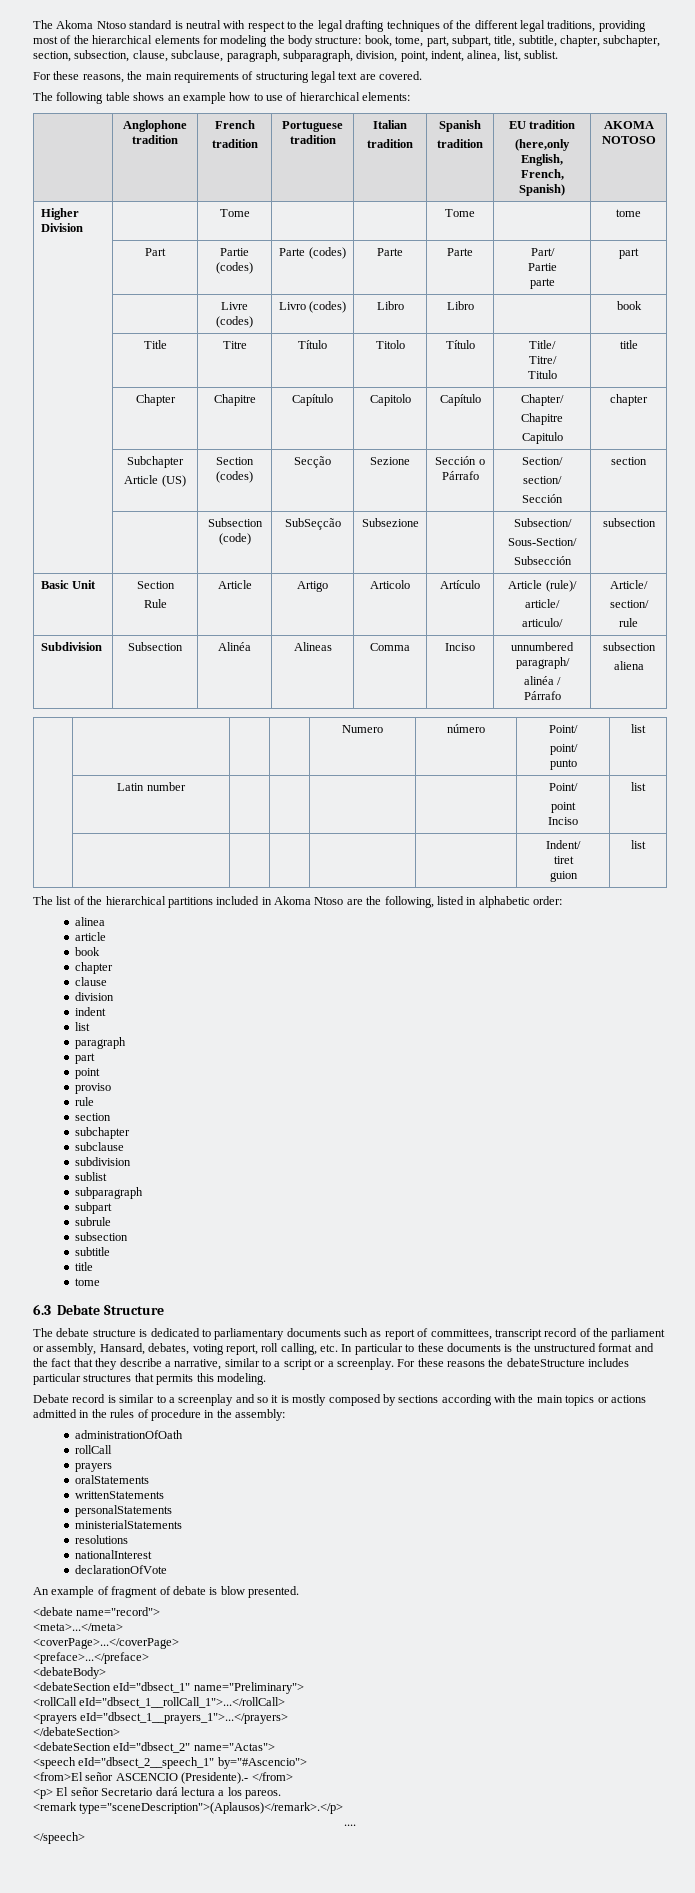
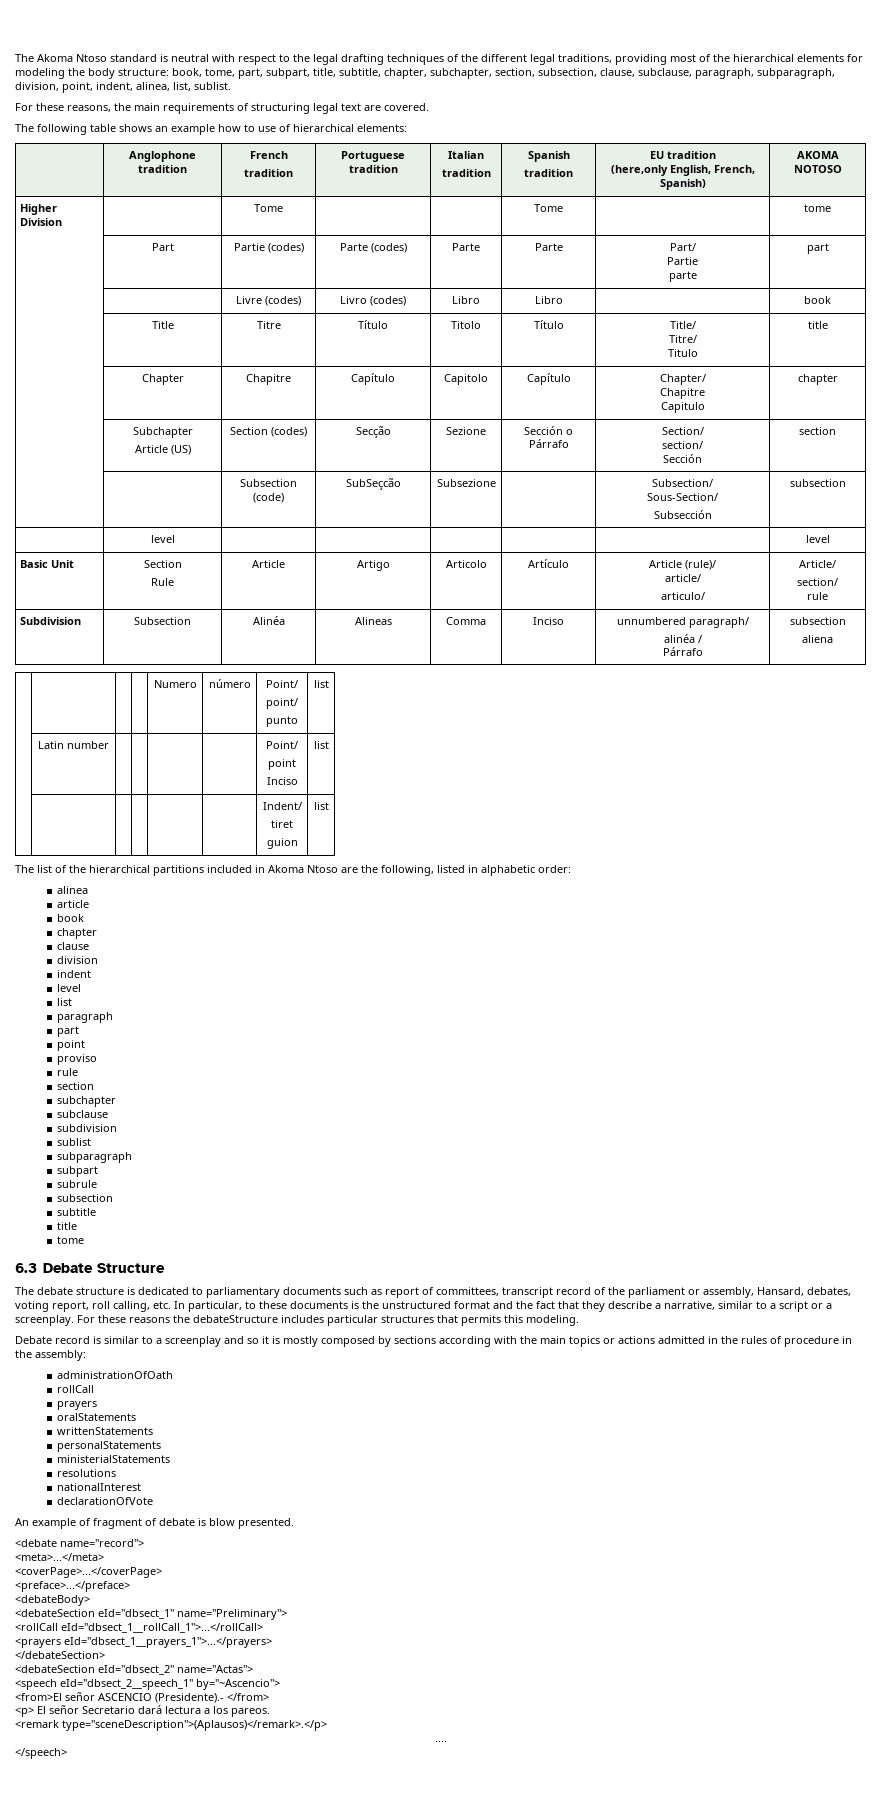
+ | level | | | | | | level
  indent
+ level
- The debate structure is dedicated to parliamentary documents such as report of committees, transcript record of the parliament or assembly, Hansard, debates, voting report, roll calling, etc. In particular to these documents is the unstructured format and the fact that they describe a narrative, similar to a script or a screenplay.
+ The debate structure is dedicated to parliamentary documents such as report of committees, transcript record of the parliament or assembly, Hansard, debates, voting report, roll calling, etc. In particular, to these documents is the unstructured format and the fact that they describe a narrative, similar to a script or a screenplay.
- <speech eId="dbsect_2__speech_1" by="#Ascencio">
+ <speech eId="dbsect_2__speech_1" by="~Ascencio">

